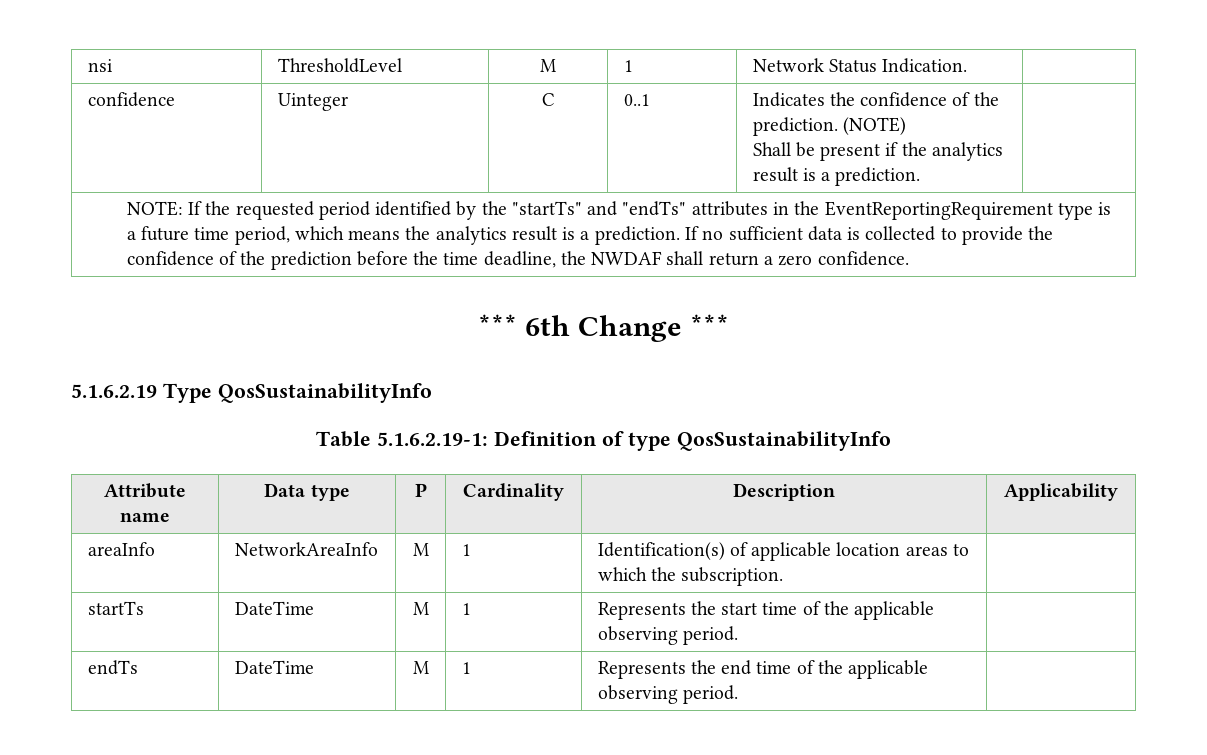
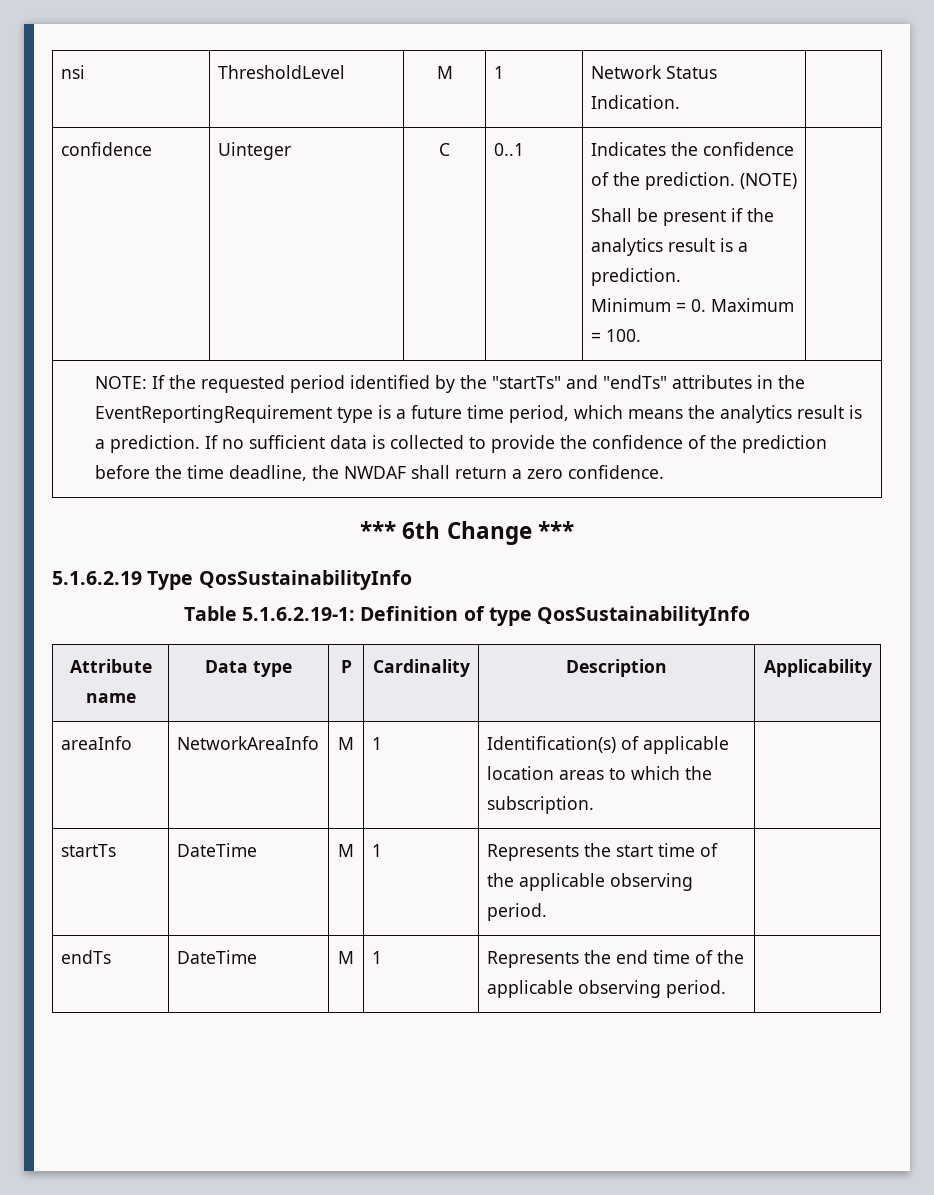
  confidence | Uinteger | C | 0..1 | Indicates the confidence of the prediction. (NOTE)
- Shall be present if the analytics result is a prediction. |
+ Shall be present if the analytics result is a prediction.
+ Minimum = 0. Maximum = 100. |

